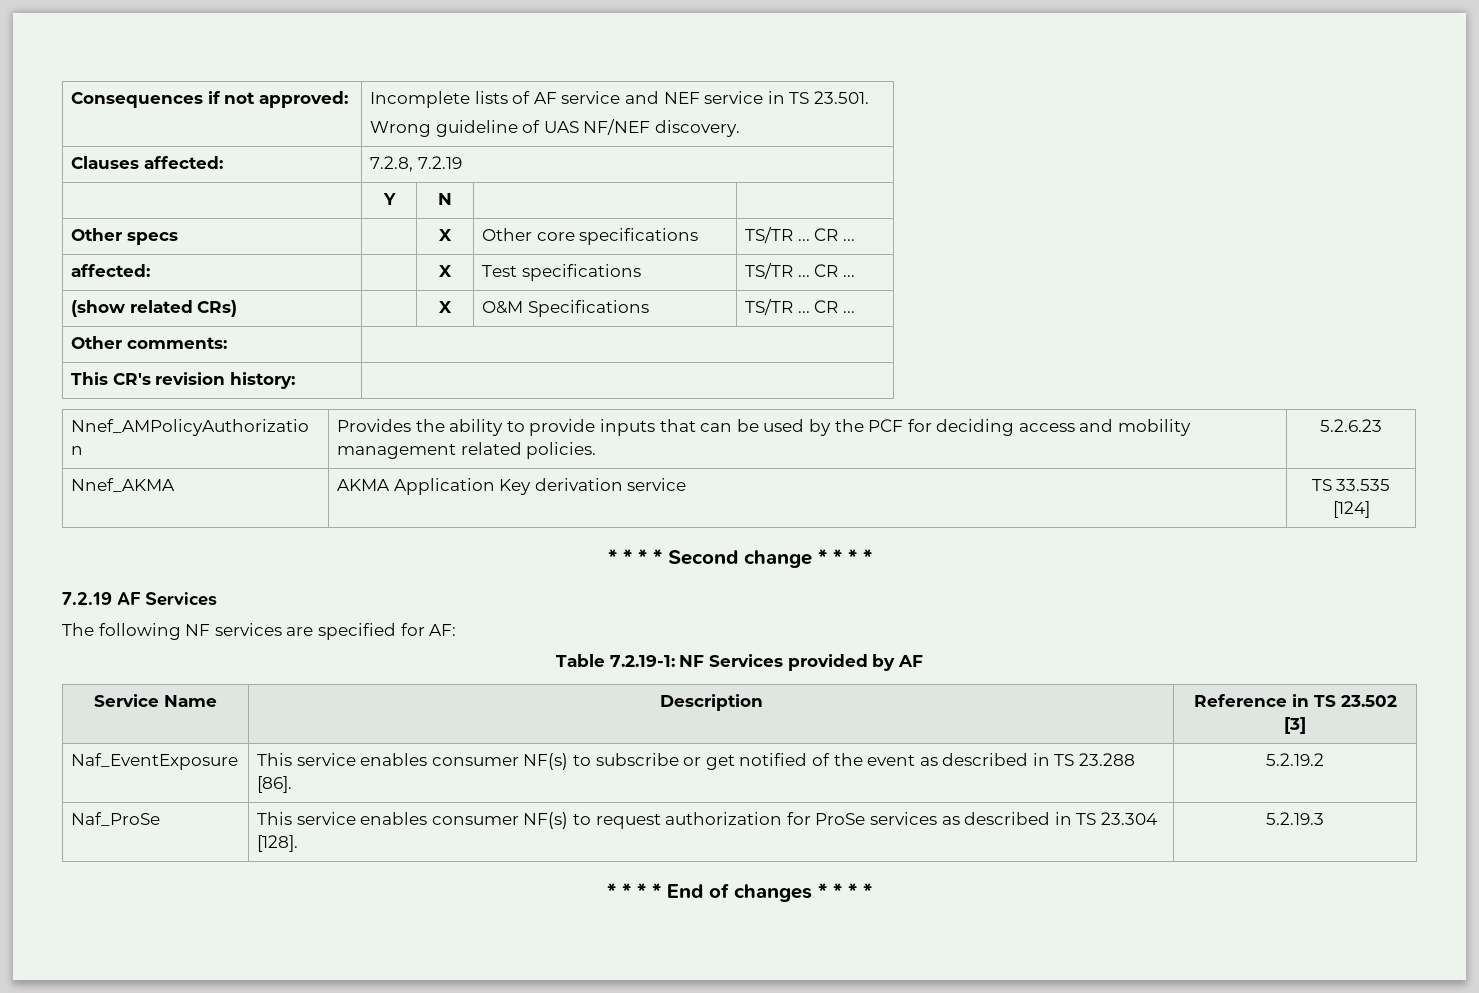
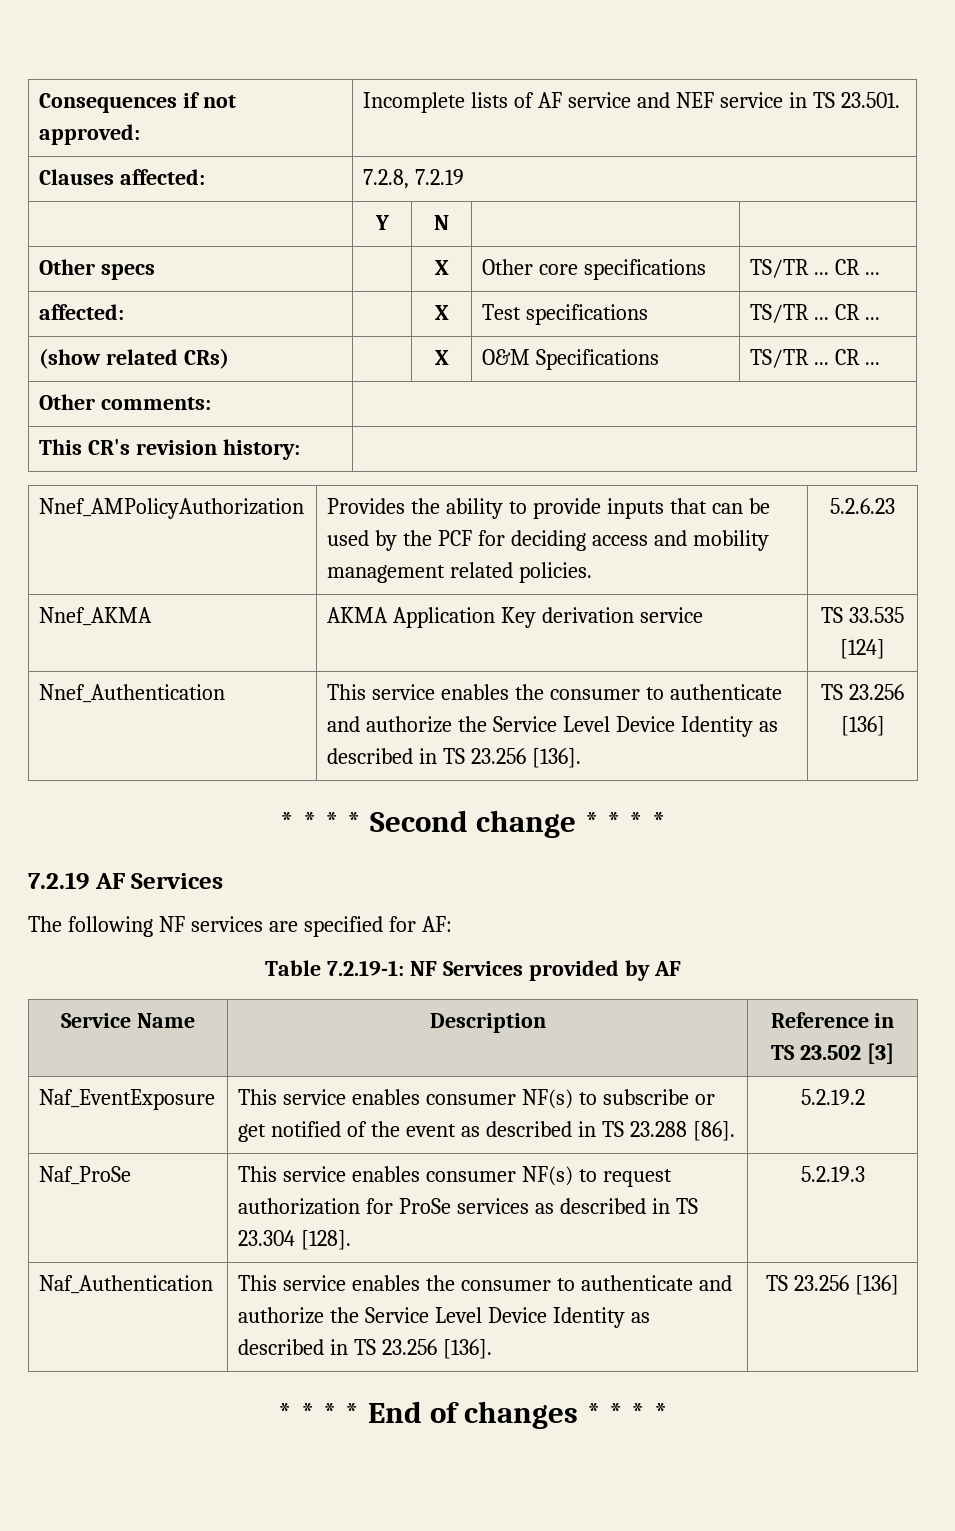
  Consequences if not approved: | Incomplete lists of AF service and NEF service in TS 23.501.
- Wrong guideline of UAS NF/NEF discovery.
+ Nnef_Authentication | This service enables the consumer to authenticate and authorize the Service Level Device Identity as described in TS 23.256 [136]. | TS 23.256 [136]
+ Naf_Authentication | This service enables the consumer to authenticate and authorize the Service Level Device Identity as described in TS 23.256 [136]. | TS 23.256 [136]

